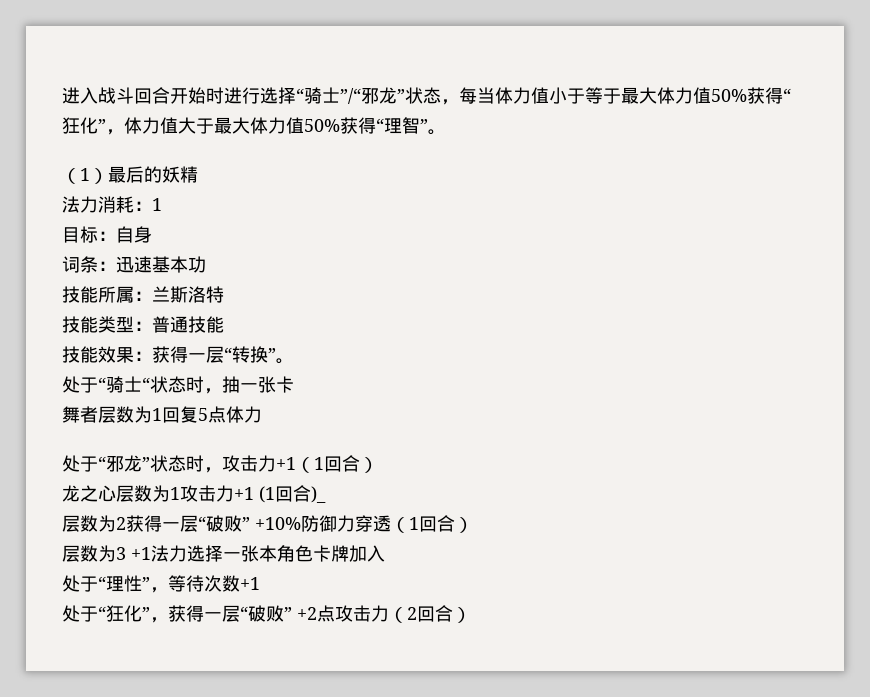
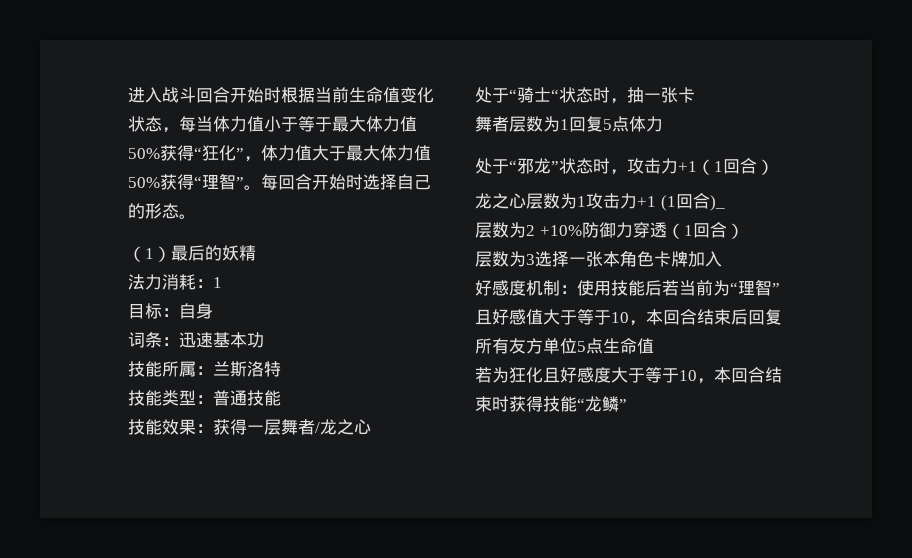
- 进入战斗回合开始时进行选择“骑士”/“邪龙”状态，每当体力值小于等于最大体力值50%获得“狂化”，体力值大于最大体力值50%获得“理智”。
+ 进入战斗回合开始时根据当前生命值变化状态，每当体力值小于等于最大体力值50%获得“狂化”，体力值大于最大体力值50%获得“理智”。每回合开始时选择自己的形态。
- 技能效果：获得一层“转换”。
+ 技能效果：获得一层舞者/龙之心
- 层数为2获得一层“破败” +10%防御力穿透（1回合）
+ 层数为2 +10%防御力穿透（1回合）
- 层数为3 +1法力选择一张本角色卡牌加入
+ 层数为3选择一张本角色卡牌加入
- 处于“理性”，等待次数+1
- 处于“狂化”，获得一层“破败” +2点攻击力（2回合）
+ 好感度机制：使用技能后若当前为“理智”且好感值大于等于10，本回合结束后回复所有友方单位5点生命值
+ 若为狂化且好感度大于等于10，本回合结束时获得技能“龙鳞”

